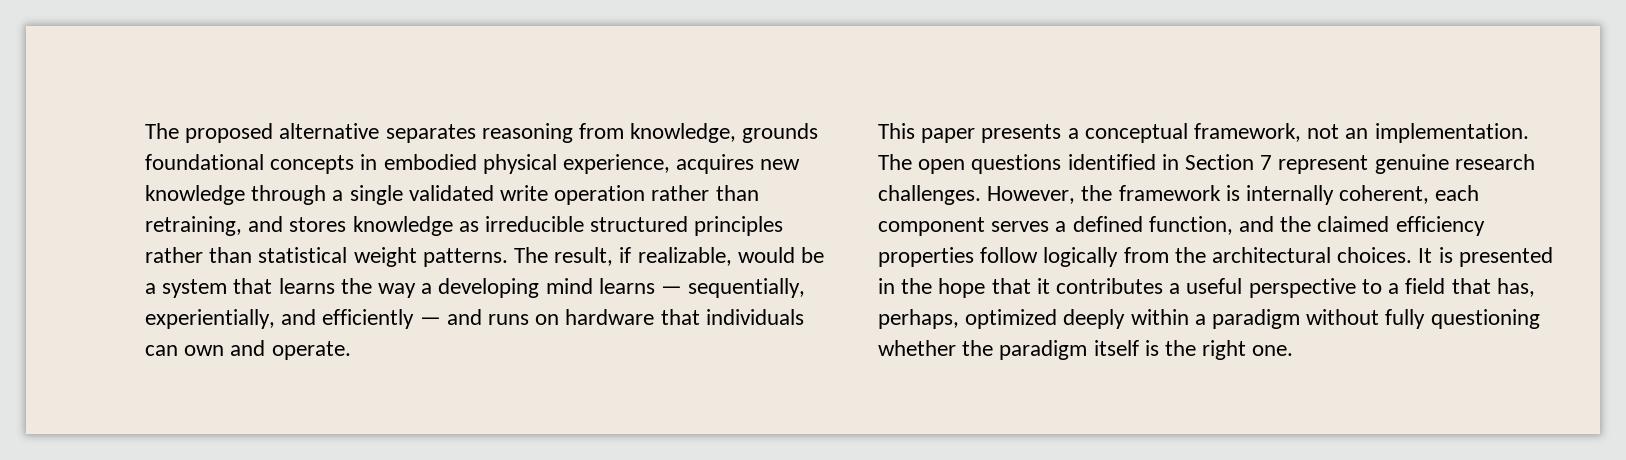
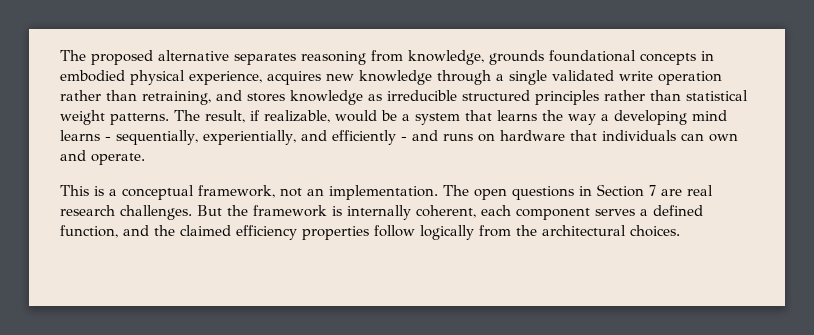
- The result, if realizable, would be a system that learns the way a developing mind learns — sequentially, experientially, and efficiently — and runs on hardware that individuals can own and operate.
+ The result, if realizable, would be a system that learns the way a developing mind learns - sequentially, experientially, and efficiently - and runs on hardware that individuals can own and operate.
- This paper presents a conceptual framework, not an implementation.
+ This is a conceptual framework, not an implementation.
- The open questions identified in Section 7 represent genuine research challenges.
+ The open questions in Section 7 are real research challenges.
- However, the framework is internally coherent, each component serves a defined function, and the claimed efficiency properties follow logically from the architectural choices. It is presented in the hope that it contributes a useful perspective to a field that has, perhaps, optimized deeply within a paradigm without fully questioning whether the paradigm itself is the right one.
+ But the framework is internally coherent, each component serves a defined function, and the claimed efficiency properties follow logically from the architectural choices.

